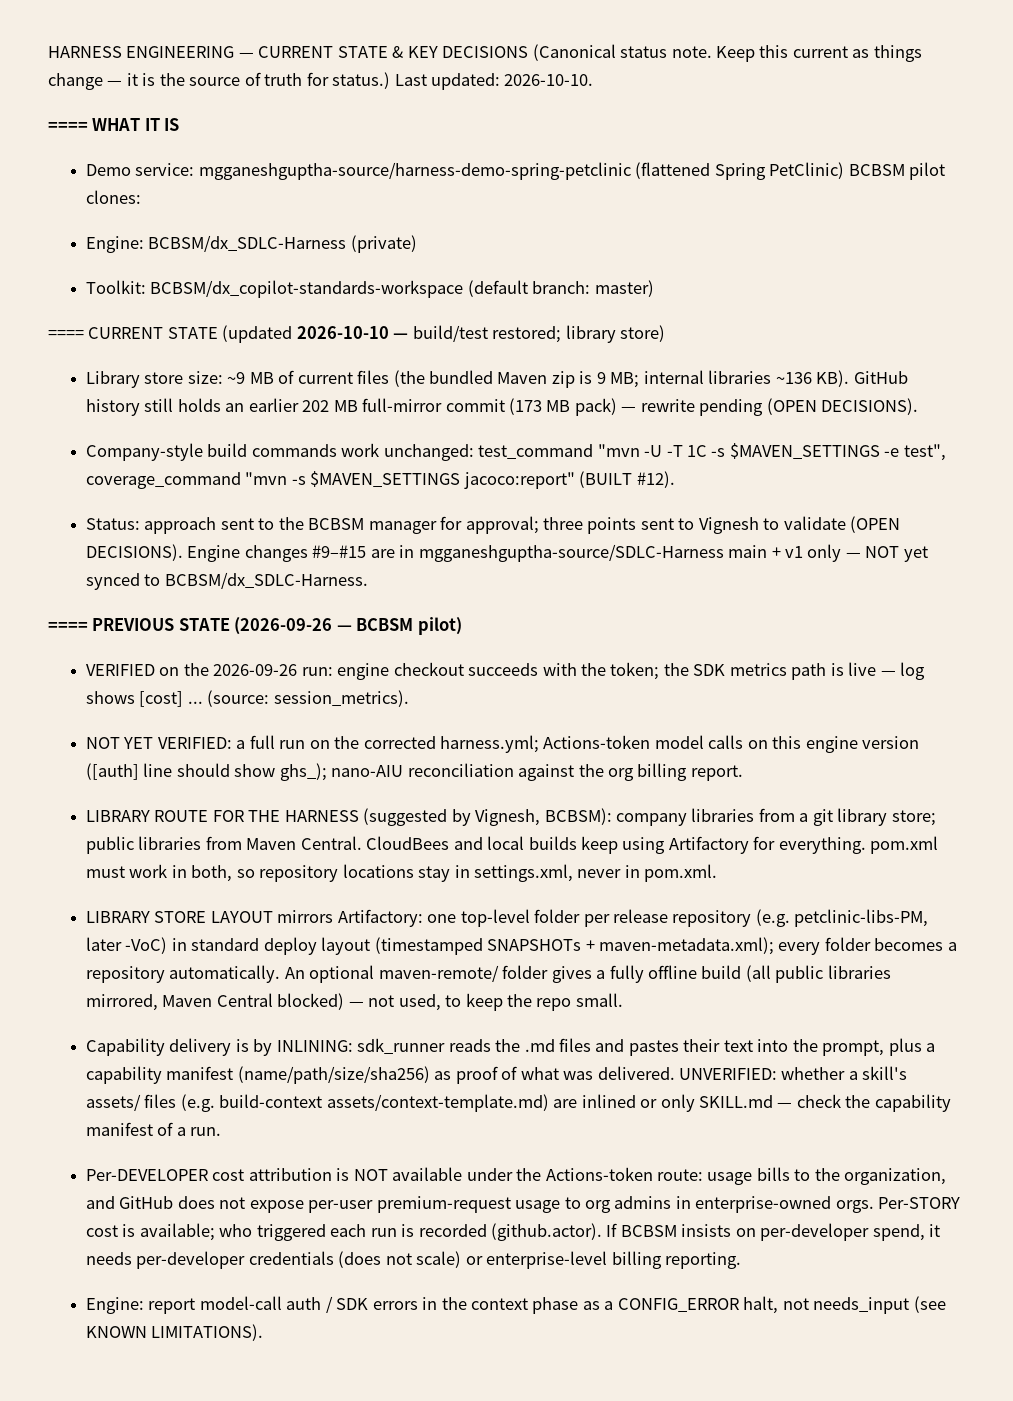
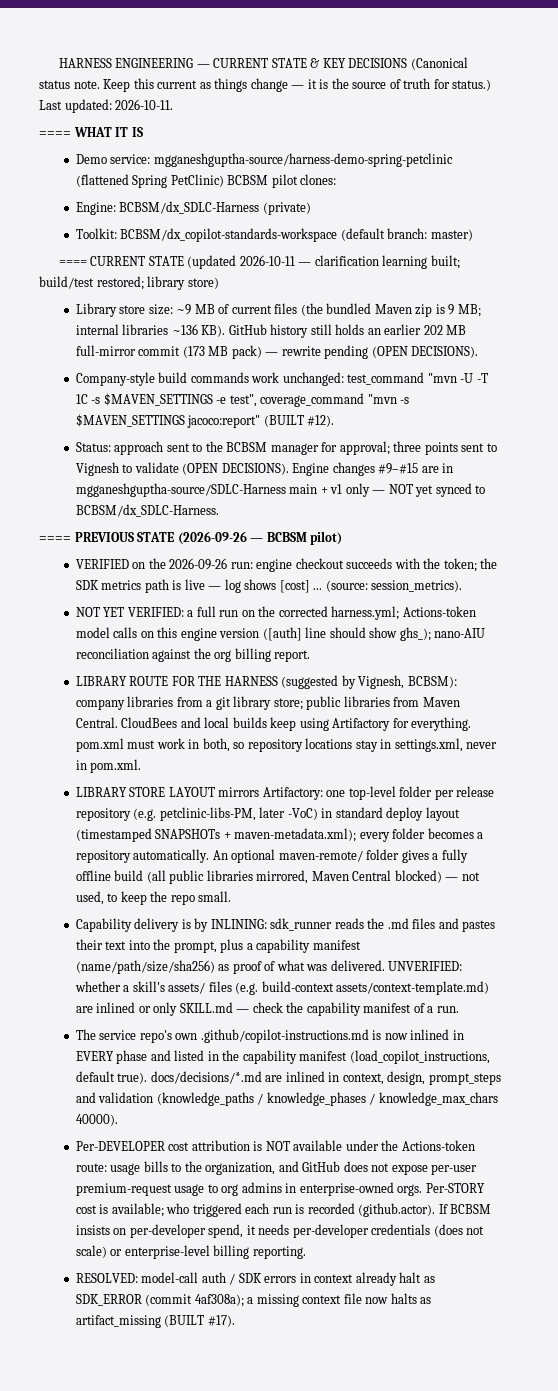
- Last updated: 2026-10-10.
+ Last updated: 2026-10-11.
- ==== CURRENT STATE (updated 2026-10-10 — build/test restored; library store)
+ ==== CURRENT STATE (updated 2026-10-11 — clarification learning built; build/test restored; library store)
+ The service repo's own .github/copilot-instructions.md is now inlined in EVERY phase and listed in the capability manifest (load_copilot_instructions, default true). docs/decisions/*.md are inlined in context, design, prompt_steps and validation (knowledge_paths / knowledge_phases / knowledge_max_chars 40000).
- Engine: report model-call auth / SDK errors in the context phase as a CONFIG_ERROR halt, not needs_input (see KNOWN LIMITATIONS).
+ RESOLVED: model-call auth / SDK errors in context already halt as SDK_ERROR (commit 4af308a); a missing context file now halts as artifact_missing (BUILT #17).

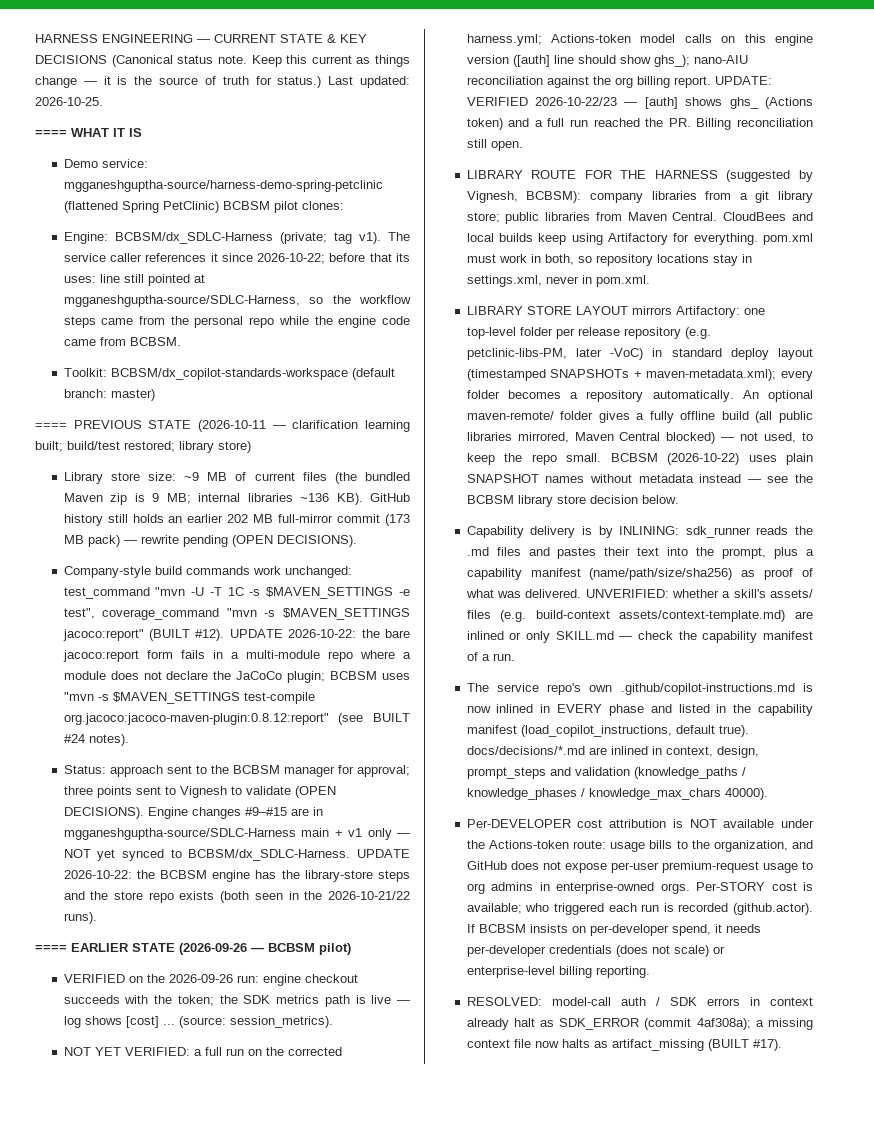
- Last updated: 2026-10-11.
+ Last updated: 2026-10-25.
- Engine: BCBSM/dx_SDLC-Harness (private)
+ Engine: BCBSM/dx_SDLC-Harness (private; tag v1). The service caller references it since 2026-10-22; before that its uses: line still pointed at mgganeshguptha-source/SDLC-Harness, so the workflow steps came from the personal repo while the engine code came from BCBSM.
- ==== CURRENT STATE (updated 2026-10-11 — clarification learning built; build/test restored; library store)
+ ==== PREVIOUS STATE (2026-10-11 — clarification learning built; build/test restored; library store)
+ UPDATE 2026-10-22: the bare jacoco:report form fails in a multi-module repo where a module does not declare the JaCoCo plugin; BCBSM uses "mvn -s $MAVEN_SETTINGS test-compile org.jacoco:jacoco-maven-plugin:0.8.12:report" (see BUILT #24 notes).
- Engine changes #9–#15 are in mgganeshguptha-source/SDLC-Harness main + v1 only — NOT yet synced to BCBSM/dx_SDLC-Harness.
- ==== PREVIOUS STATE (2026-09-26 — BCBSM pilot)
+ Engine changes #9–#15 are in mgganeshguptha-source/SDLC-Harness main + v1 only — NOT yet synced to BCBSM/dx_SDLC-Harness. UPDATE 2026-10-22: the BCBSM engine has the library-store steps and the store repo exists (both seen in the 2026-10-21/22 runs).
+ ==== EARLIER STATE (2026-09-26 — BCBSM pilot)
+ UPDATE: VERIFIED 2026-10-22/23 — [auth] shows ghs_ (Actions token) and a full run reached the PR. Billing reconciliation still open.
+ BCBSM (2026-10-22) uses plain SNAPSHOT names without metadata instead — see the BCBSM library store decision below.

